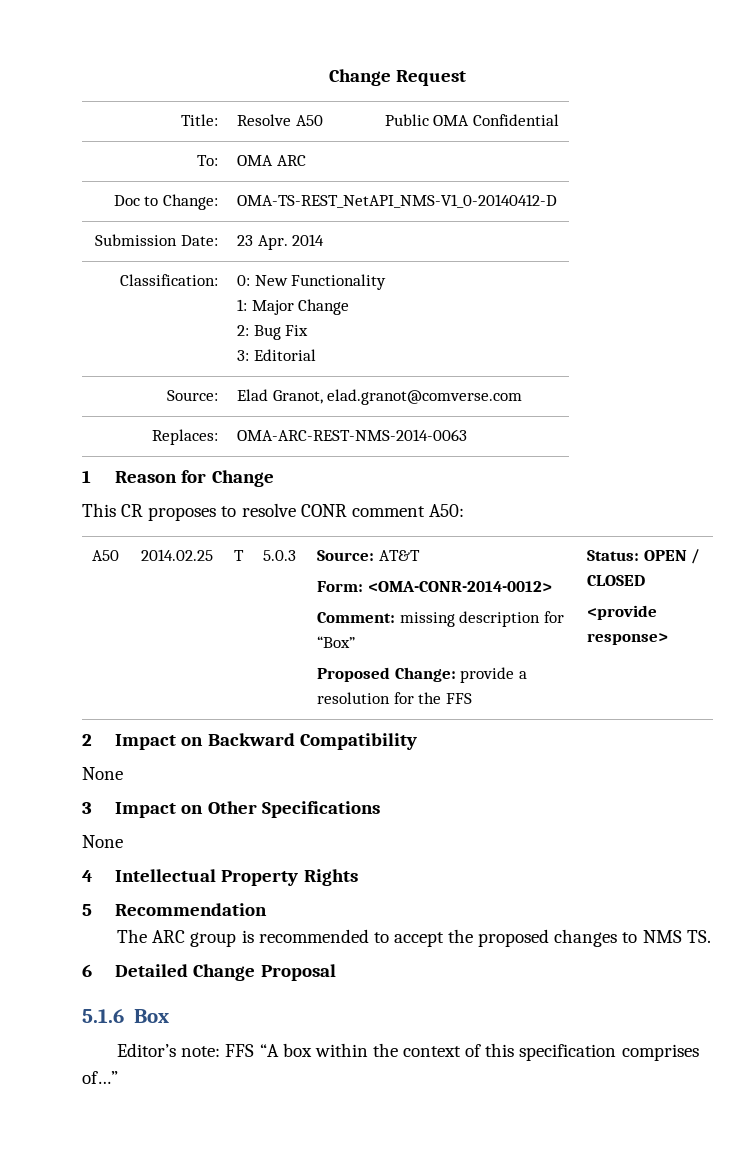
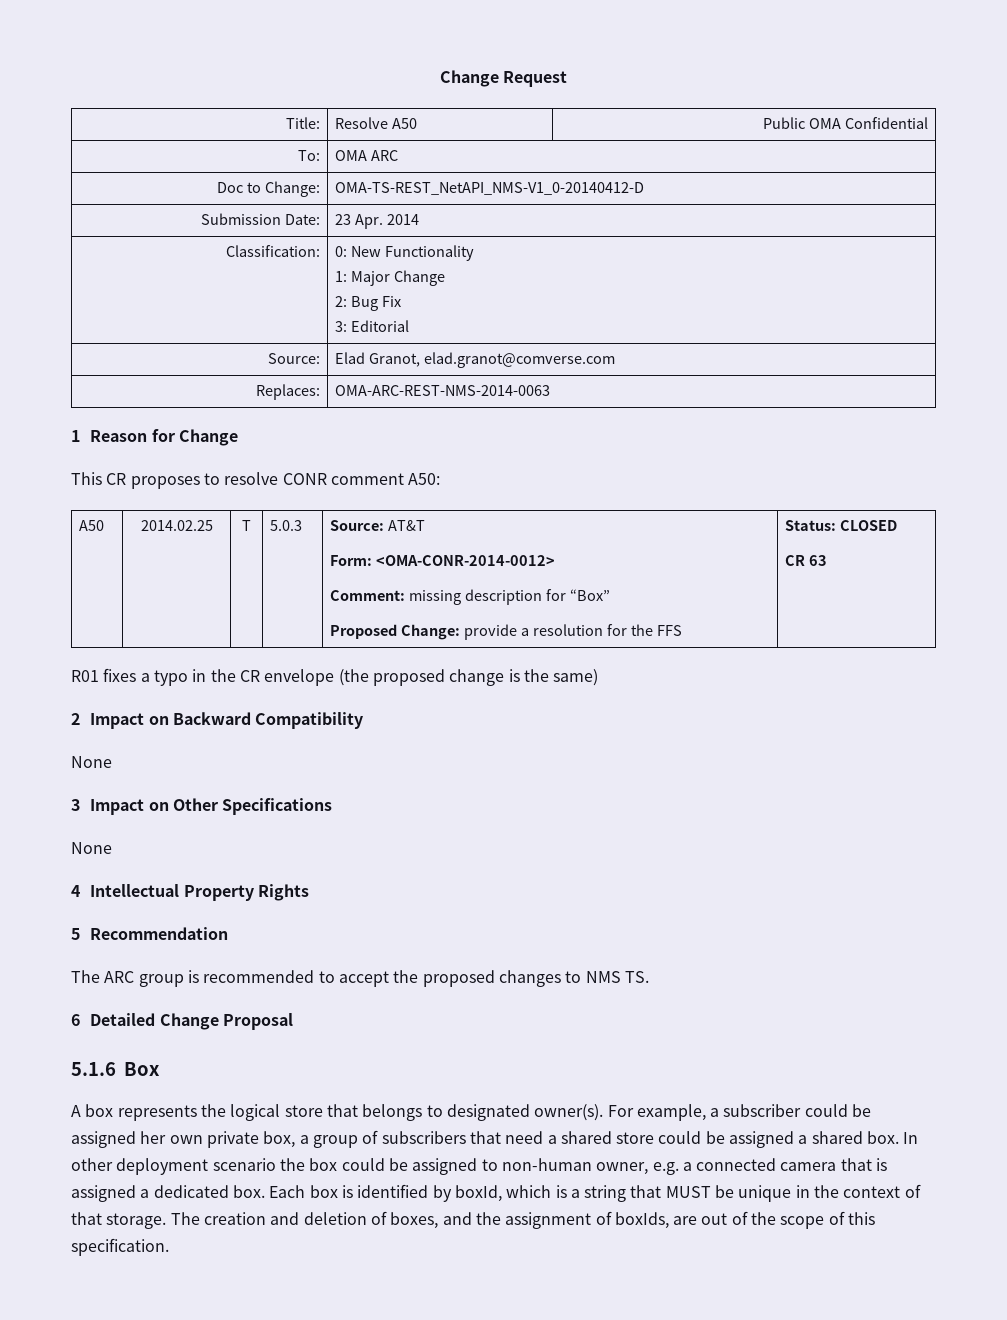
  A50 | 2014.02.25 | T | 5.0.3 | Source: AT&T
  Form: <OMA-CONR-2014-0012>
  Comment: missing description for “Box”
- Proposed Change: provide a resolution for the FFS | Status: OPEN / CLOSED
- <provide response>
+ Proposed Change: provide a resolution for the FFS | Status: CLOSED
+ CR 63
+ R01 fixes a typo in the CR envelope (the proposed change is the same)
- Editor’s note: FFS “A box within the context of this specification comprises of…”
+ A box represents the logical store that belongs to designated owner(s). For example, a subscriber could be assigned her own private box, a group of subscribers that need a shared store could be assigned a shared box. In other deployment scenario the box could be assigned to non-human owner, e.g. a connected camera that is assigned a dedicated box. Each box is identified by boxId, which is a string that MUST be unique in the context of that storage. The creation and deletion of boxes, and the assignment of boxIds, are out of the scope of this specification.

